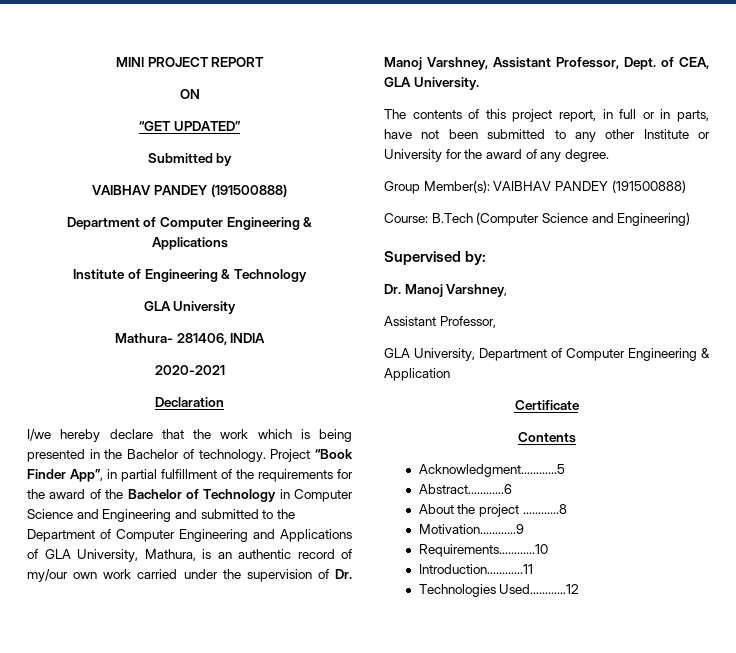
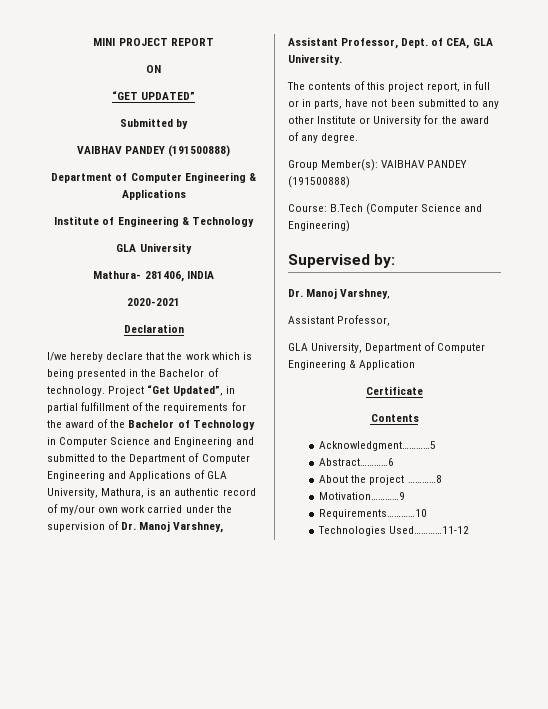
- Project “Book Finder App”, in partial fulfillment of the requirements for the award of the Bachelor of Technology in Computer Science and Engineering and submitted to the Department of Computer Engineering and Applications of GLA University, Mathura, is an authentic record of my/our own work carried under the supervision of Dr. Manoj Varshney, Assistant Professor, Dept. of CEA, GLA University.
+ Project “Get Updated”, in partial fulfillment of the requirements for the award of the Bachelor of Technology in Computer Science and Engineering and submitted to the Department of Computer Engineering and Applications of GLA University, Mathura, is an authentic record of my/our own work carried under the supervision of Dr. Manoj Varshney, Assistant Professor, Dept. of CEA, GLA University.
- Introduction…………11
- Technologies Used…………12
+ Technologies Used…………11-12

